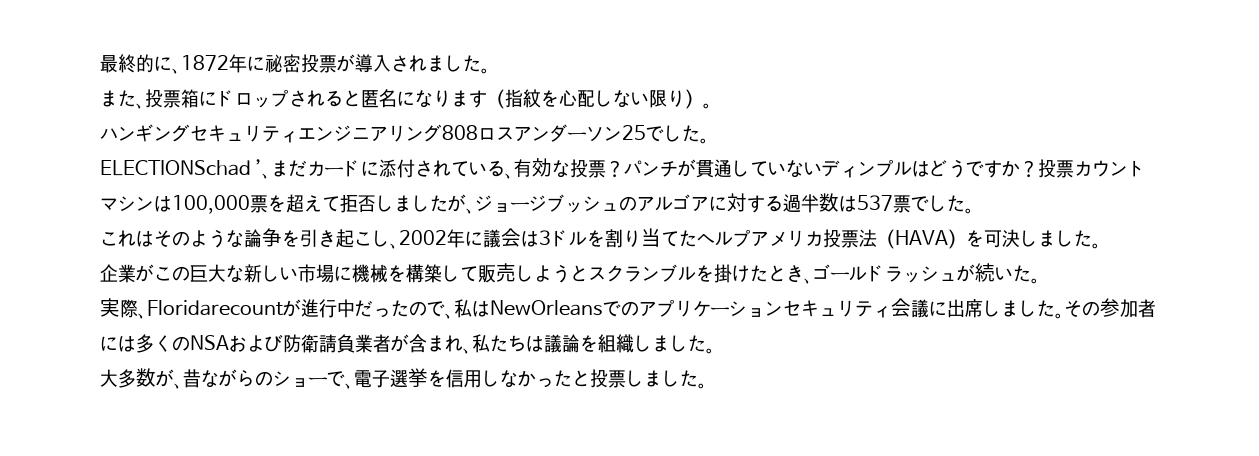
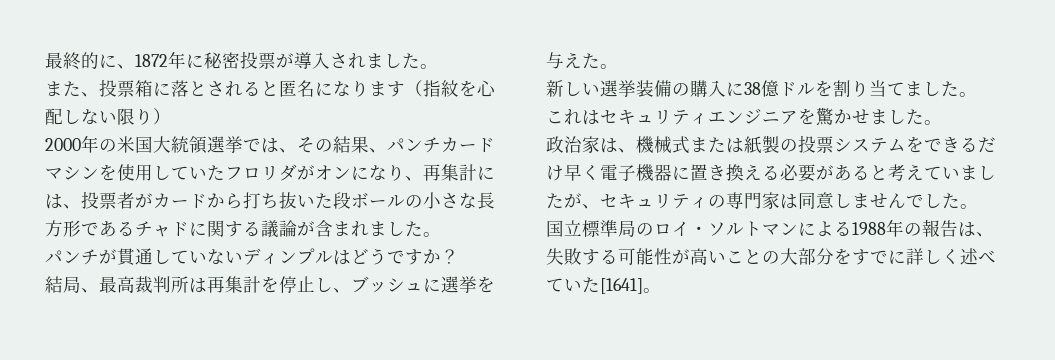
- また、投票箱にドロップされると匿名になります（指紋を心配しない限り）。
- ハンギングセキュリティエンジニアリング808ロスアンダーソン25でした。
- ELECTIONSchad ’、まだカードに添付されている、有効な投票？パンチが貫通していないディンプルはどうですか？投票カウントマシンは100,000票を超えて拒否しましたが、ジョージブッシュのアルゴアに対する過半数は537票でした。
- これはそのような論争を引き起こし、2002年に議会は3ドルを割り当てたヘルプアメリカ投票法（HAVA）を可決しました。
- 企業がこの巨大な新しい市場に機械を構築して販売しようとスクランブルを掛けたとき、ゴールドラッシュが続いた。
- 実際、Floridarecountが進行中だったので、私はNewOrleansでのアプリケーションセキュリティ会議に出席しました。その参加者には多くのNSAおよび防衛請負業者が含まれ、私たちは議論を組織しました。
- 大多数が、昔ながらのショーで、電子選挙を信用しなかったと投票しました。
+ また、投票箱に落とされると匿名になります（指紋を心配しない限り）
+ 2000年の米国大統領選挙では、その結果、パンチカードマシンを使用していたフロリダがオンになり、再集計には、投票者がカードから打ち抜いた段ボールの小さな長方形であるチャドに関する議論が含まれました。
+ パンチが貫通していないディンプルはどうですか？
+ 結局、最高裁判所は再集計を停止し、ブッシュに選挙を与えた。
+ 新しい選挙装備の購入に38億ドルを割り当てました。
+ これはセキュリティエンジニアを驚かせました。
+ 政治家は、機械式または紙製の投票システムをできるだけ早く電子機器に置き換える必要があると考えていましたが、セキュリティの専門家は同意しませんでした。
+ 国立標準局のロイ・ソルトマンによる1988年の報告は、失敗する可能性が高いことの大部分をすでに詳しく述べていた[1641]。

